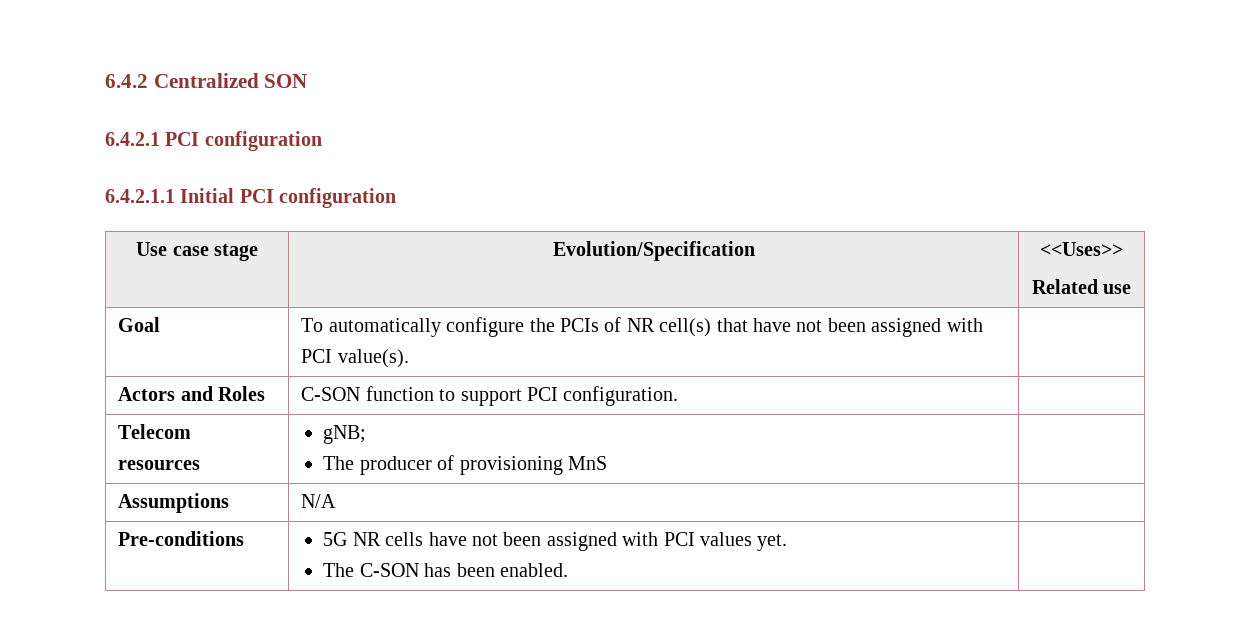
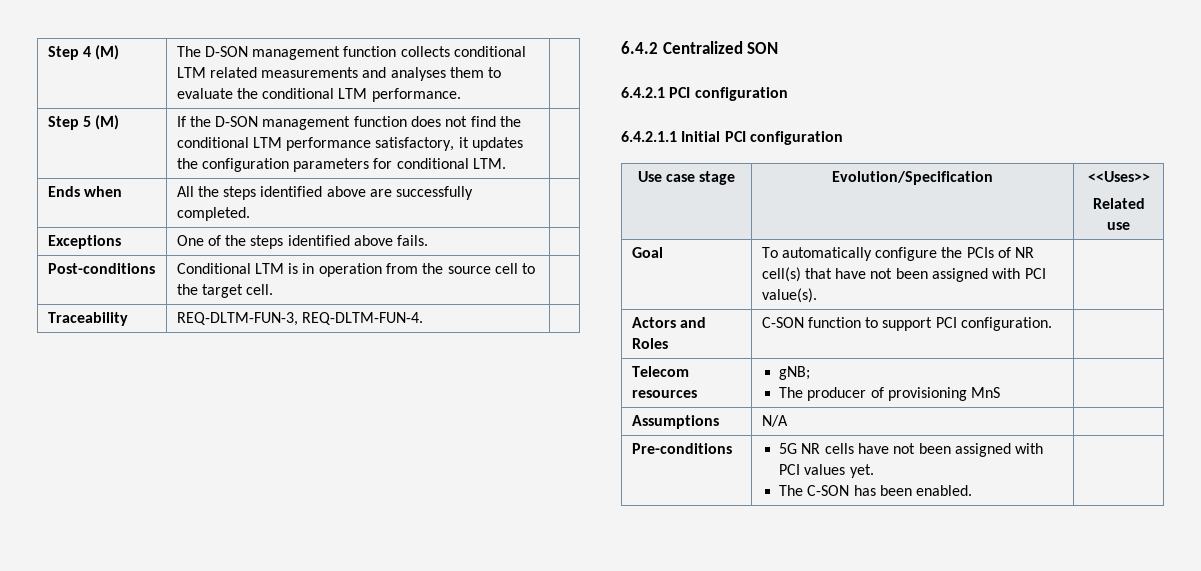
+ Step 4 (M) | The D-SON management function collects conditional LTM related measurements and analyses them to evaluate the conditional LTM performance. |
+ Step 5 (M) | If the D-SON management function does not find the conditional LTM performance satisfactory, it updates the configuration parameters for conditional LTM. |
+ Ends when | All the steps identified above are successfully completed. |
+ Exceptions | One of the steps identified above fails. |
+ Post-conditions | Conditional LTM is in operation from the source cell to the target cell. |
+ Traceability | REQ-DLTM-FUN-3, REQ-DLTM-FUN-4. |

